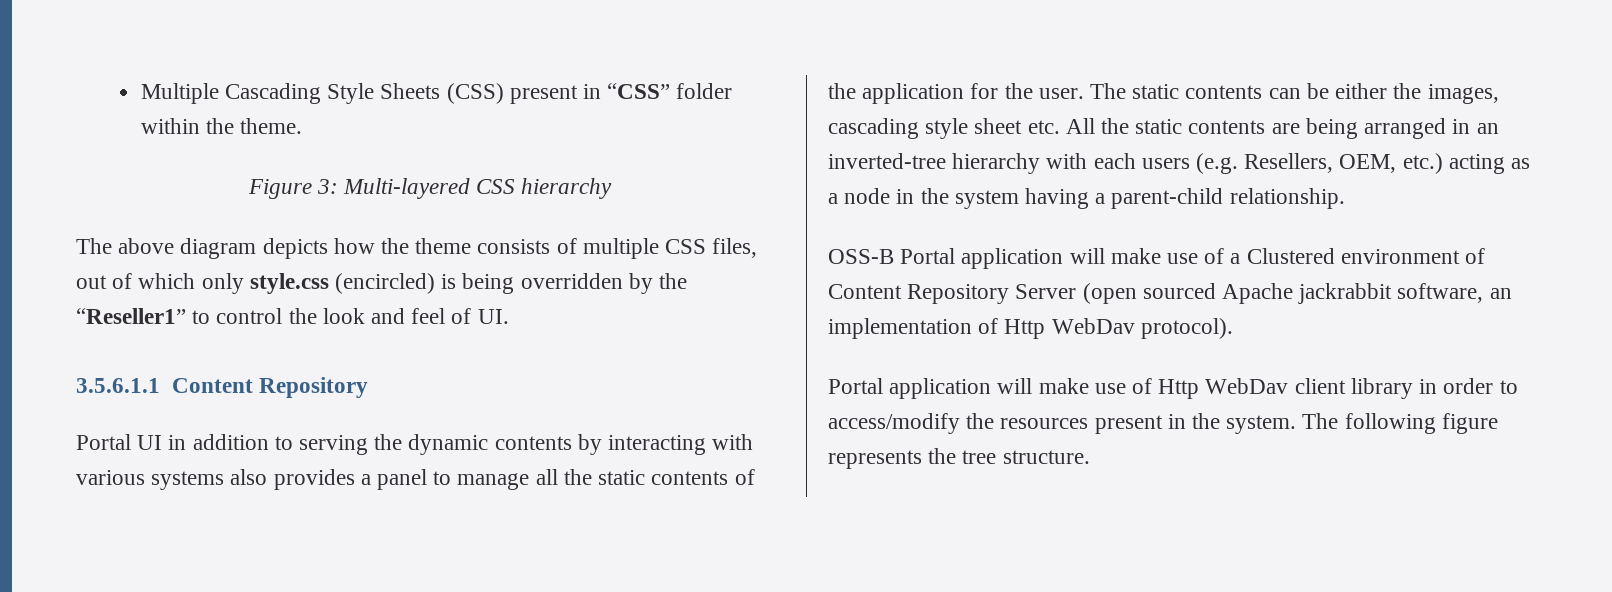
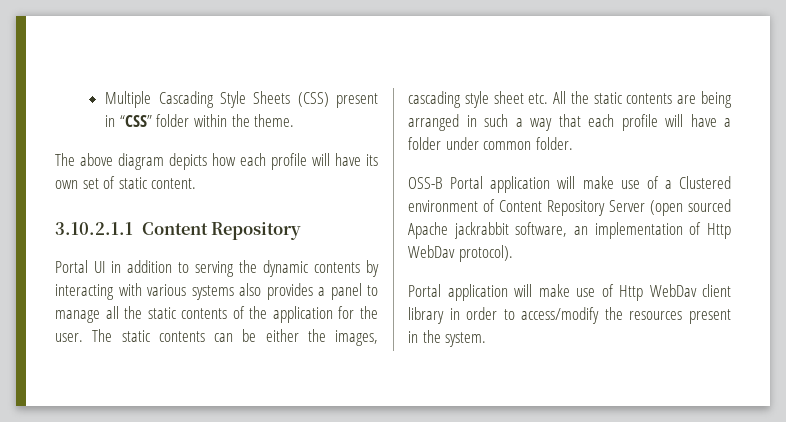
- Figure 3: Multi-layered CSS hierarchy
- The above diagram depicts how the theme consists of multiple CSS files, out of which only style.css (encircled) is being overridden by the “Reseller1” to control the look and feel of UI.
- 3.5.6.1.1 Content Repository
+ The above diagram depicts how each profile will have its own set of static content.
+ 3.10.2.1.1 Content Repository
- The static contents can be either the images, cascading style sheet etc. All the static contents are being arranged in an inverted-tree hierarchy with each users (e.g. Resellers, OEM, etc.) acting as a node in the system having a parent-child relationship.
+ The static contents can be either the images, cascading style sheet etc. All the static contents are being arranged in such a way that each profile will have a folder under common folder.
- The following figure represents the tree structure.

